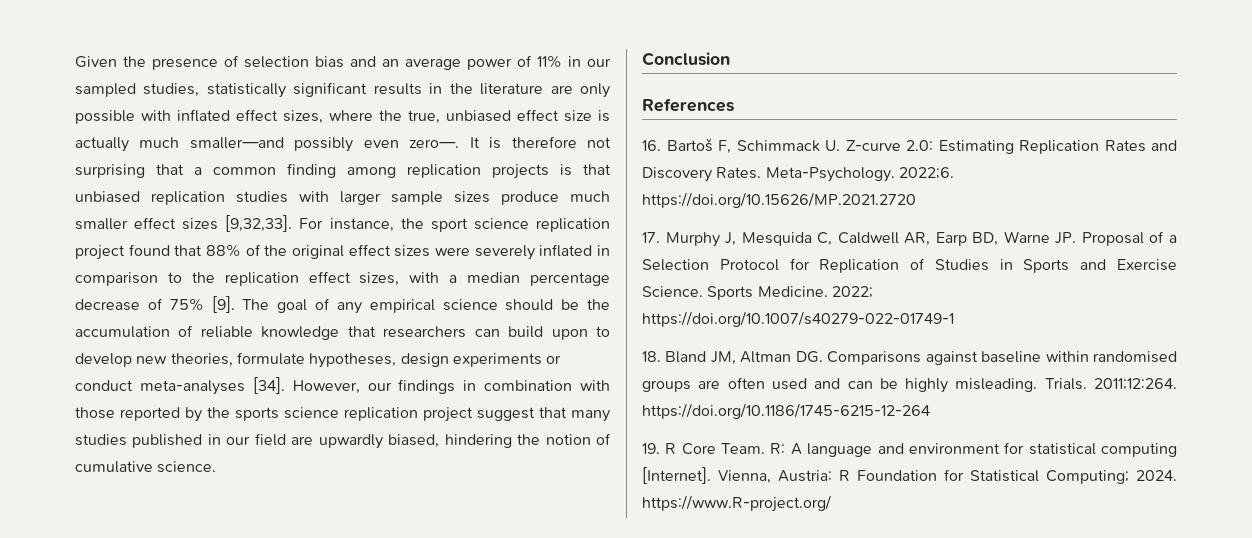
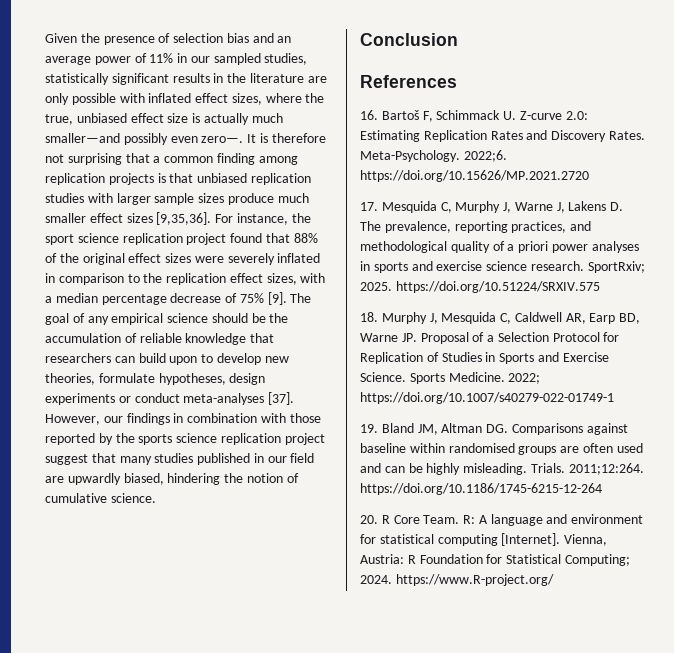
- It is therefore not surprising that a common finding among replication projects is that unbiased replication studies with larger sample sizes produce much smaller effect sizes [9,32,33].
+ It is therefore not surprising that a common finding among replication projects is that unbiased replication studies with larger sample sizes produce much smaller effect sizes [9,35,36].
- The goal of any empirical science should be the accumulation of reliable knowledge that researchers can build upon to develop new theories, formulate hypotheses, design experiments or conduct meta-analyses [34].
+ The goal of any empirical science should be the accumulation of reliable knowledge that researchers can build upon to develop new theories, formulate hypotheses, design experiments or conduct meta-analyses [37].
- 17. Murphy J, Mesquida C, Caldwell AR, Earp BD, Warne JP. Proposal of a Selection Protocol for Replication of Studies in Sports and Exercise Science.
+ 17. Mesquida C, Murphy J, Warne J, Lakens D. The prevalence, reporting practices, and methodological quality of a priori power analyses in sports and exercise science research. SportRxiv; 2025. https://doi.org/10.51224/SRXIV.575
+ 18. Murphy J, Mesquida C, Caldwell AR, Earp BD, Warne JP. Proposal of a Selection Protocol for Replication of Studies in Sports and Exercise Science.
- 18. Bland JM, Altman DG. Comparisons against baseline within randomised groups are often used and can be highly misleading.
+ 19. Bland JM, Altman DG. Comparisons against baseline within randomised groups are often used and can be highly misleading.
- 19. R Core Team.
+ 20. R Core Team.

